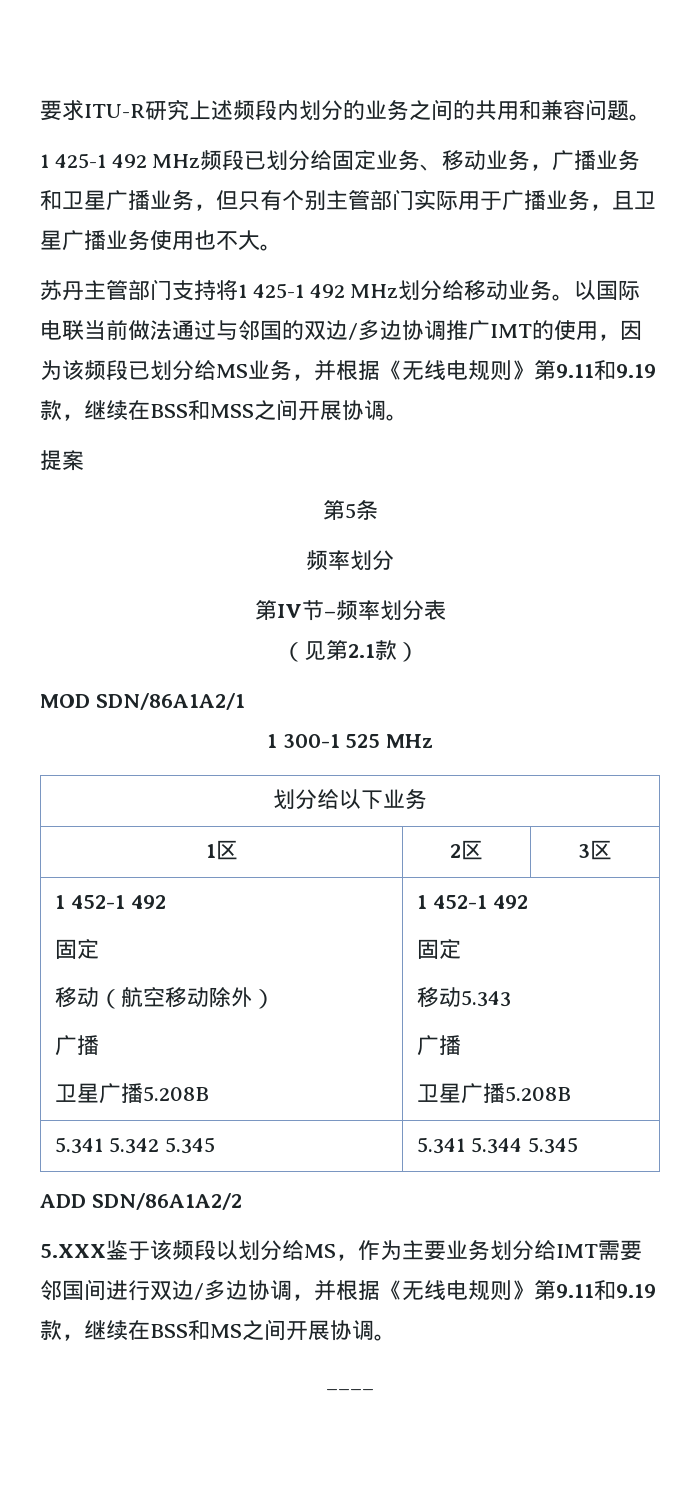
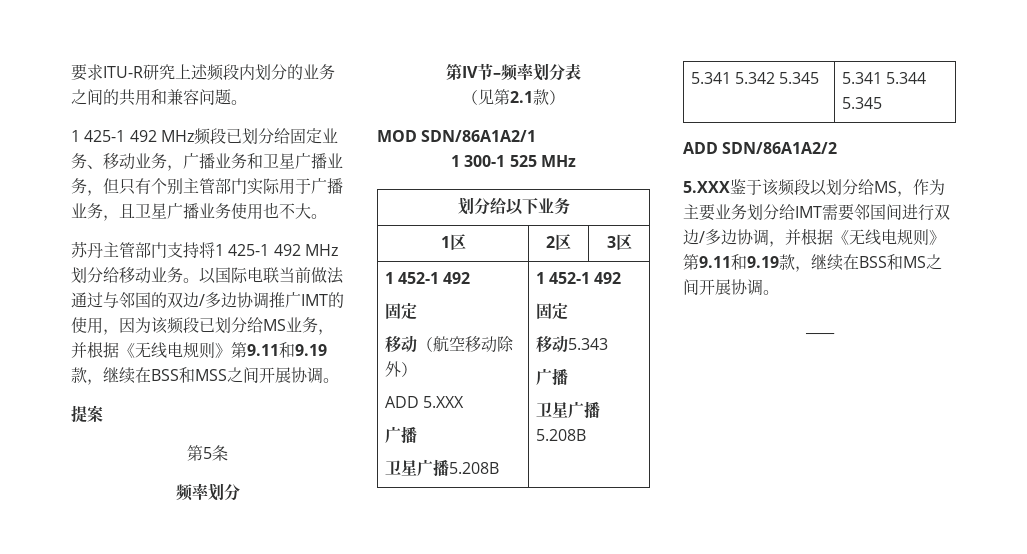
  1区 | 2区 | 3区
  1 452-1 492
  固定
  移动（航空移动除外）
+ ADD 5.XXX

